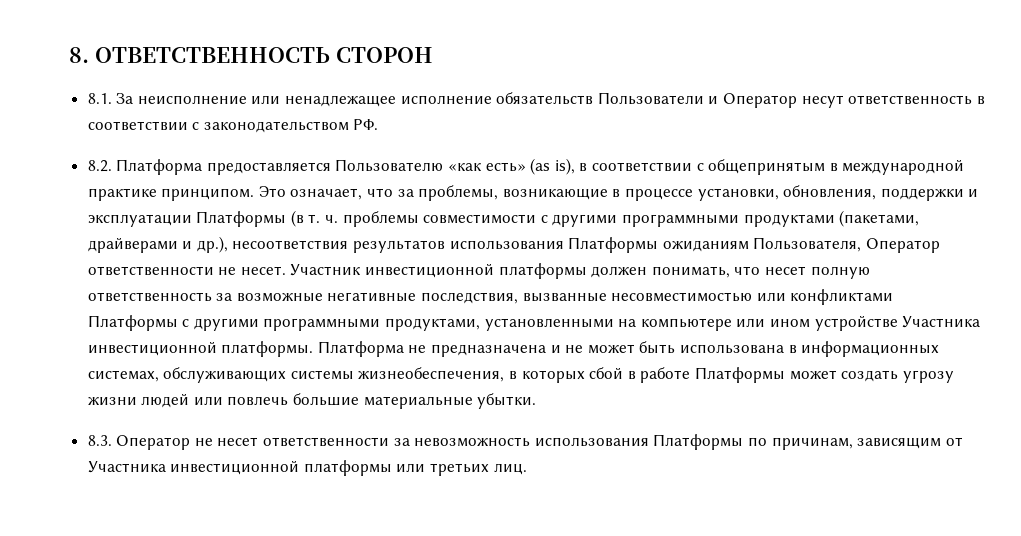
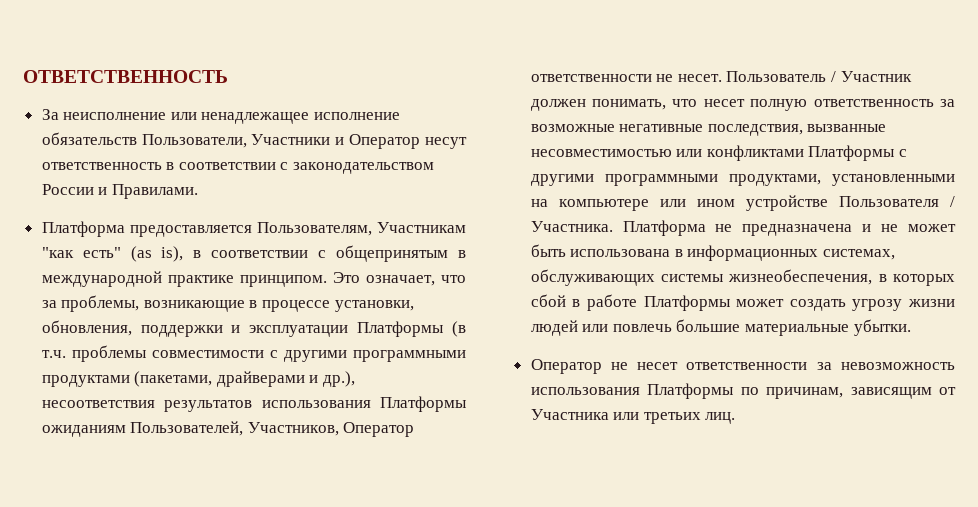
- 8. ОТВЕТСТВЕННОСТЬ СТОРОН
- 8.1. За неисполнение или ненадлежащее исполнение обязательств Пользователи и Оператор несут ответственность в соответствии с законодательством РФ.
- 8.2. Платформа предоставляется Пользователю «как есть» (as is), в соответствии с общепринятым в международной практике принципом.
+ ОТВЕТСТВЕННОСТЬ
+ За неисполнение или ненадлежащее исполнение обязательств Пользователи, Участники и Оператор несут ответственность в соответствии с законодательством России и Правилами.
+ Платформа предоставляется Пользователям, Участникам "как есть" (as is), в соответствии с общепринятым в международной практике принципом.
- Это означает, что за проблемы, возникающие в процессе установки, обновления, поддержки и эксплуатации Платформы (в т. ч. проблемы совместимости с другими программными продуктами (пакетами, драйверами и др.), несоответствия результатов использования Платформы ожиданиям Пользователя, Оператор ответственности не несет.
+ Это означает, что за проблемы, возникающие в процессе установки, обновления, поддержки и эксплуатации Платформы (в т.ч. проблемы совместимости с другими программными продуктами (пакетами, драйверами и др.), несоответствия результатов использования Платформы ожиданиям Пользователей, Участников, Оператор ответственности не несет.
- Участник инвестиционной платформы должен понимать, что несет полную ответственность за возможные негативные последствия, вызванные несовместимостью или конфликтами Платформы с другими программными продуктами, установленными на компьютере или ином устройстве Участника инвестиционной платформы.
+ Пользователь / Участник должен понимать, что несет полную ответственность за возможные негативные последствия, вызванные несовместимостью или конфликтами Платформы с другими программными продуктами, установленными на компьютере или ином устройстве Пользователя / Участника.
- 8.3. Оператор не несет ответственности за невозможность использования Платформы по причинам, зависящим от Участника инвестиционной платформы или третьих лиц.
+ Оператор не несет ответственности за невозможность использования Платформы по причинам, зависящим от Участника или третьих лиц.

